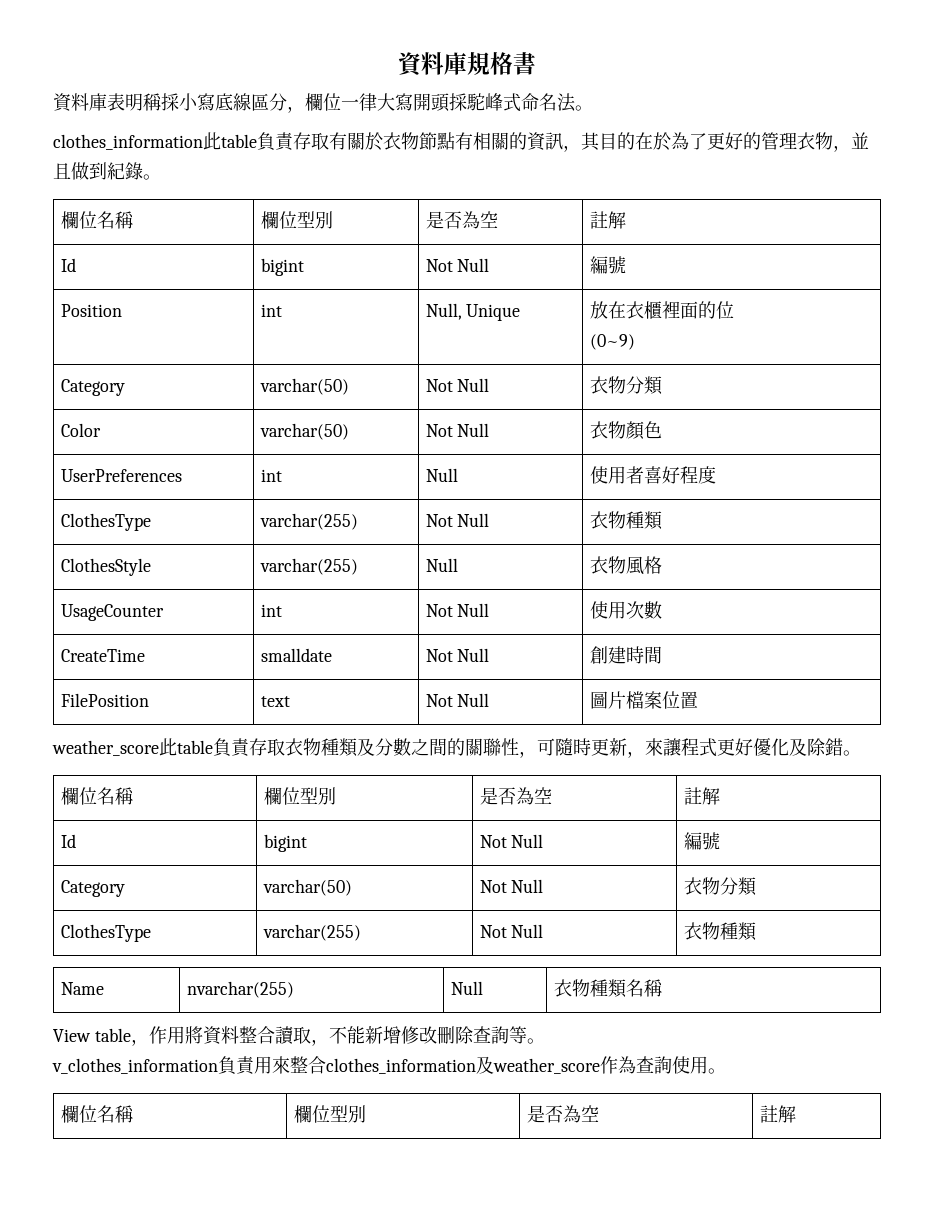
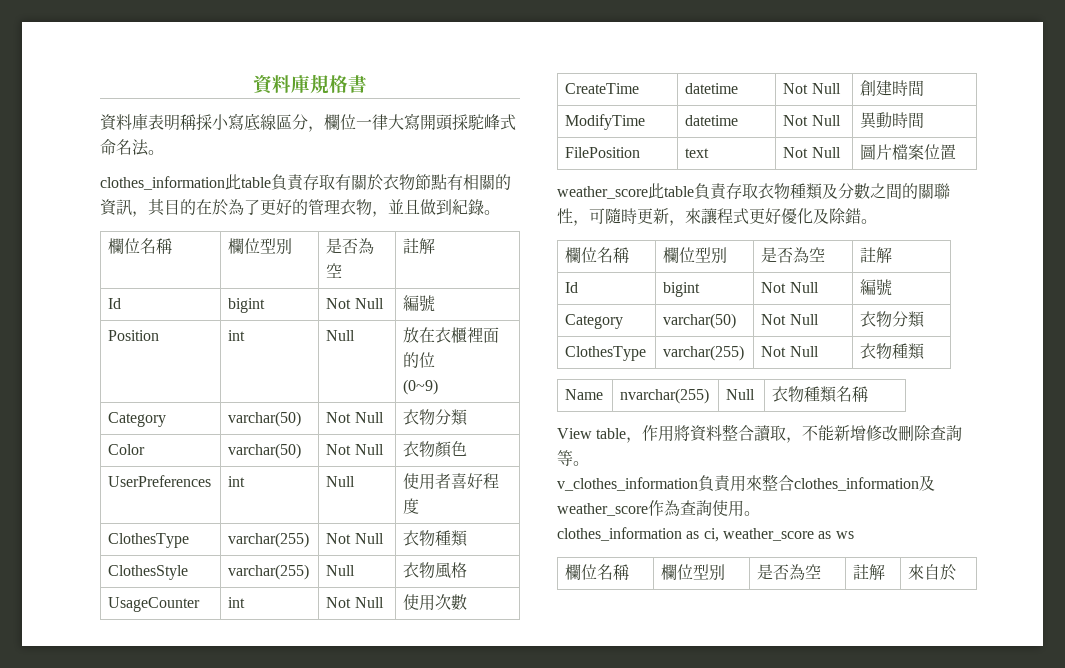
- Position | int | Null, Unique | 放在衣櫃裡面的位
+ Position | int | Null | 放在衣櫃裡面的位
- CreateTime | smalldate | Not Null | 創建時間
+ CreateTime | datetime | Not Null | 創建時間
+ ModifyTime | datetime | Not Null | 異動時間
  v_clothes_information負責用來整合clothes_information及weather_score作為查詢使用。
- 欄位名稱 | 欄位型別 | 是否為空 | 註解
+ clothes_information as ci, weather_score as ws
+ 欄位名稱 | 欄位型別 | 是否為空 | 註解 | 來自於

